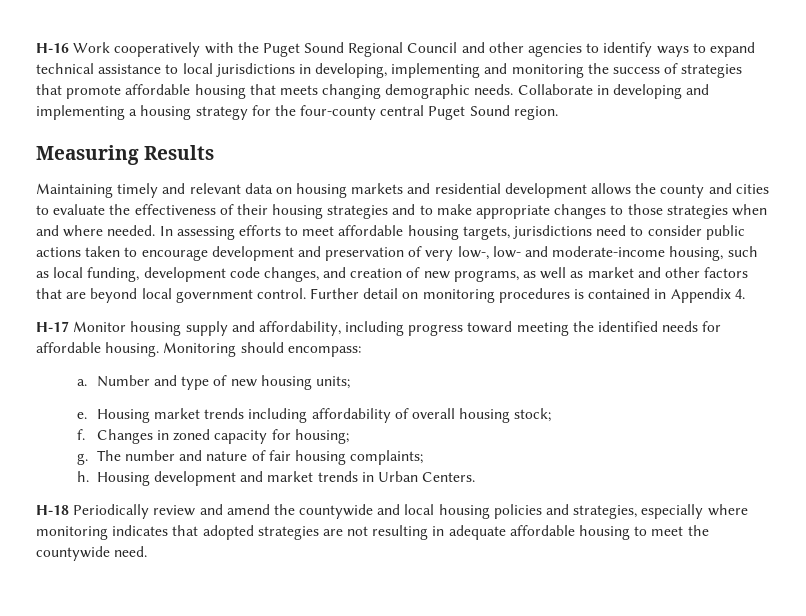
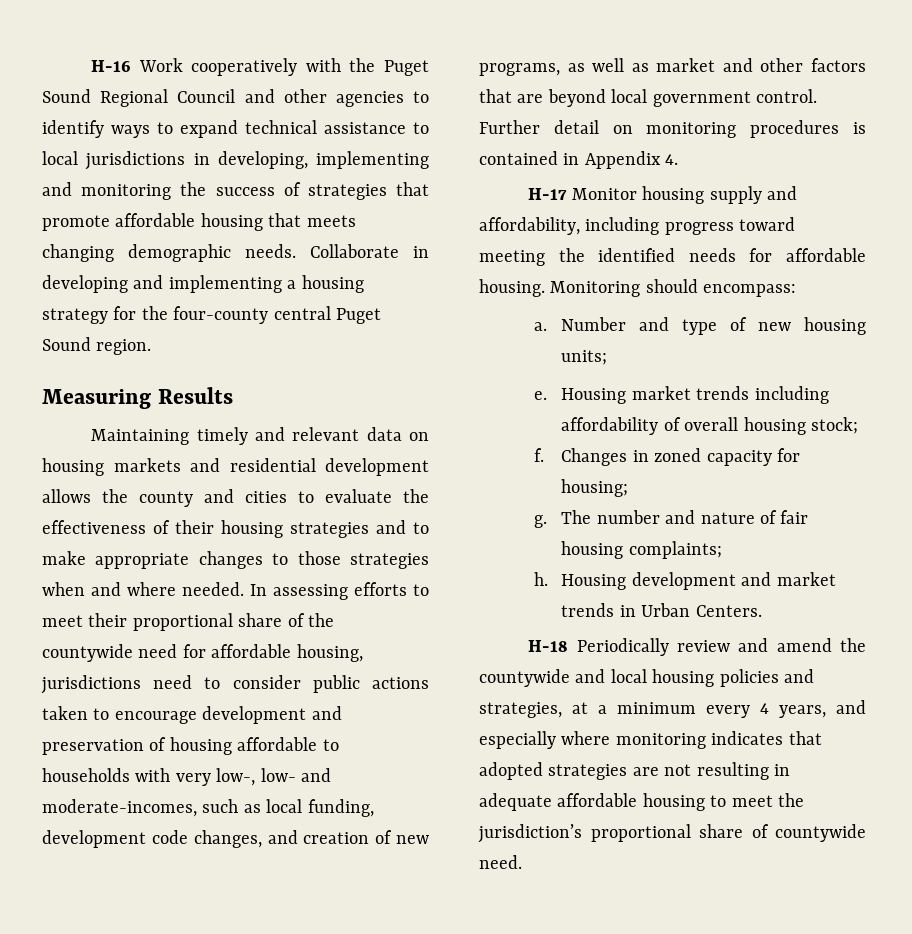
- In assessing efforts to meet affordable housing targets, jurisdictions need to consider public actions taken to encourage development and preservation of very low-, low- and moderate-income housing, such as local funding, development code changes, and creation of new programs, as well as market and other factors that are beyond local government control.
+ In assessing efforts to meet their proportional share of the countywide need for affordable housing, jurisdictions need to consider public actions taken to encourage development and preservation of housing affordable to households with very low-, low- and moderate-incomes, such as local funding, development code changes, and creation of new programs, as well as market and other factors that are beyond local government control.
- H-18 Periodically review and amend the countywide and local housing policies and strategies, especially where monitoring indicates that adopted strategies are not resulting in adequate affordable housing to meet the countywide need.
+ H-18 Periodically review and amend the countywide and local housing policies and strategies, at a minimum every 4 years, and especially where monitoring indicates that adopted strategies are not resulting in adequate affordable housing to meet the jurisdiction’s proportional share of countywide need.

